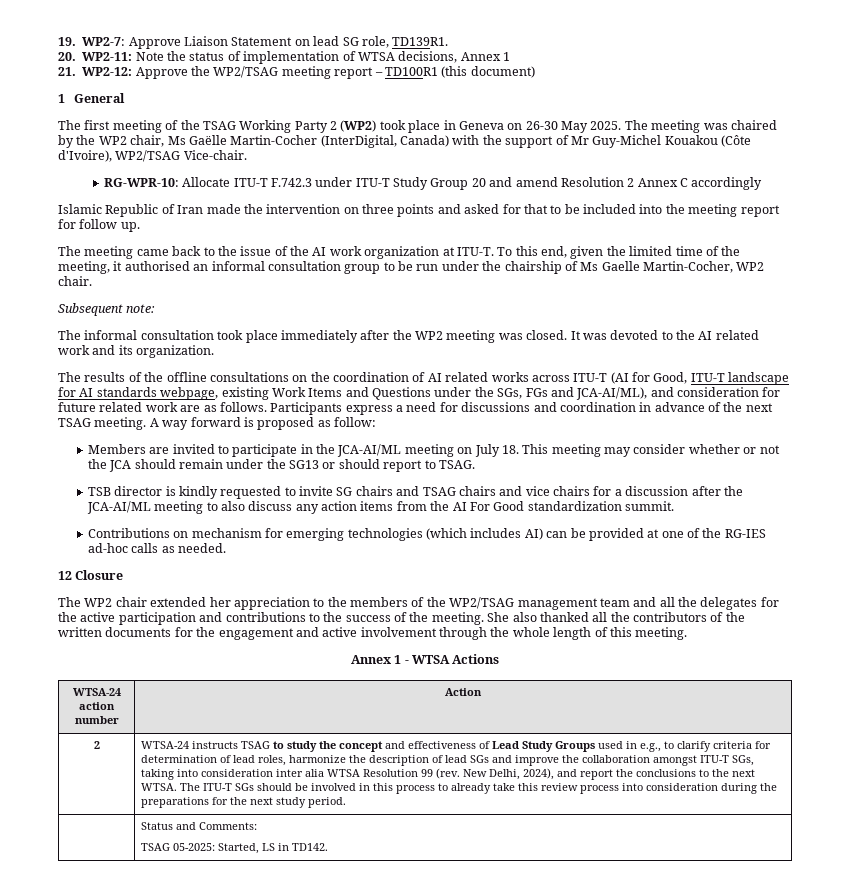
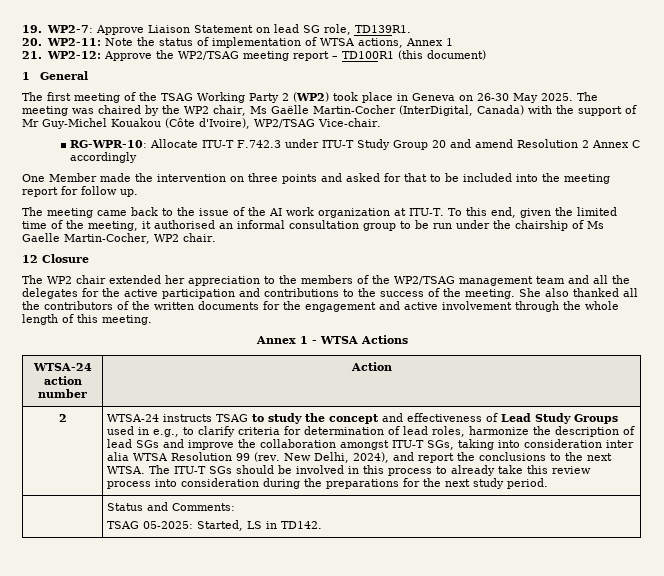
- 20. WP2-11: Note the status of implementation of WTSA decisions, Annex 1
+ 20. WP2-11: Note the status of implementation of WTSA actions, Annex 1
- Islamic Republic of Iran made the intervention on three points and asked for that to be included into the meeting report for follow up.
+ One Member made the intervention on three points and asked for that to be included into the meeting report for follow up.
- Subsequent note:
- The informal consultation took place immediately after the WP2 meeting was closed. It was devoted to the AI related work and its organization.
- The results of the offline consultations on the coordination of AI related works across ITU-T (AI for Good, ITU-T landscape for AI standards webpage, existing Work Items and Questions under the SGs, FGs and JCA-AI/ML), and consideration for future related work are as follows. Participants express a need for discussions and coordination in advance of the next TSAG meeting. A way forward is proposed as follow:
- Members are invited to participate in the JCA-AI/ML meeting on July 18. This meeting may consider whether or not the JCA should remain under the SG13 or should report to TSAG.
- TSB director is kindly requested to invite SG chairs and TSAG chairs and vice chairs for a discussion after the JCA-AI/ML meeting to also discuss any action items from the AI For Good standardization summit.
- Contributions on mechanism for emerging technologies (which includes AI) can be provided at one of the RG-IES ad-hoc calls as needed.

